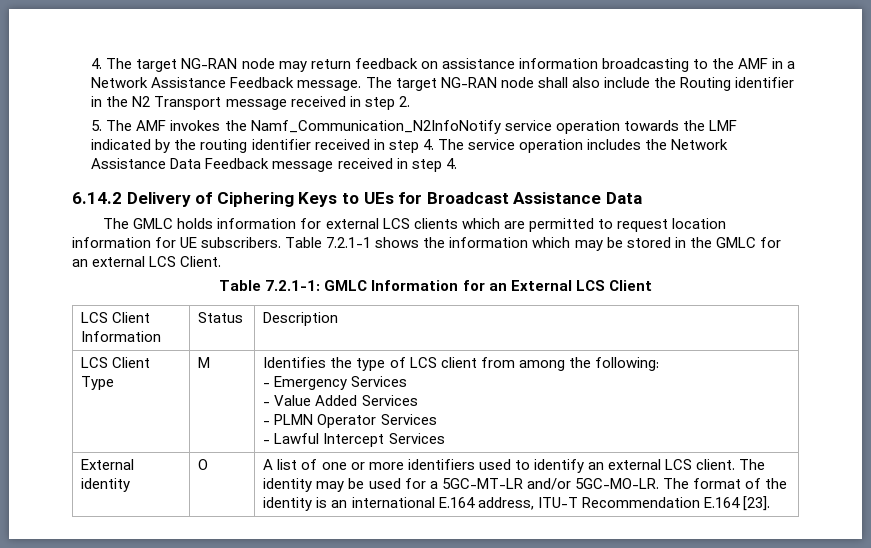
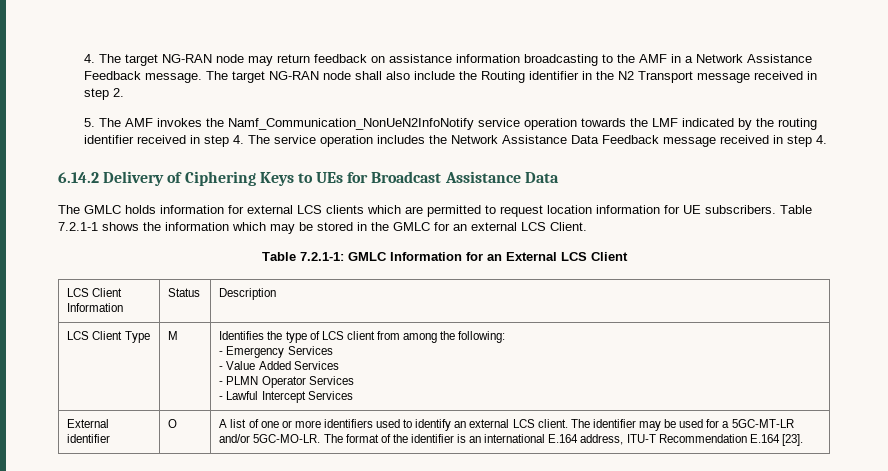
- 5. The AMF invokes the Namf_Communication_N2InfoNotify service operation towards the LMF indicated by the routing identifier received in step 4. The service operation includes the Network Assistance Data Feedback message received in step 4.
+ 5. The AMF invokes the Namf_Communication_NonUeN2InfoNotify service operation towards the LMF indicated by the routing identifier received in step 4. The service operation includes the Network Assistance Data Feedback message received in step 4.
- External identity
+ External identifier
- The identity may be used for a 5GC-MT-LR and/or 5GC-MO-LR.
+ The identifier may be used for a 5GC-MT-LR and/or 5GC-MO-LR.
- The format of the identity is an international E.164 address, ITU-T Recommendation E.164 [23].
+ The format of the identifier is an international E.164 address, ITU-T Recommendation E.164 [23].

